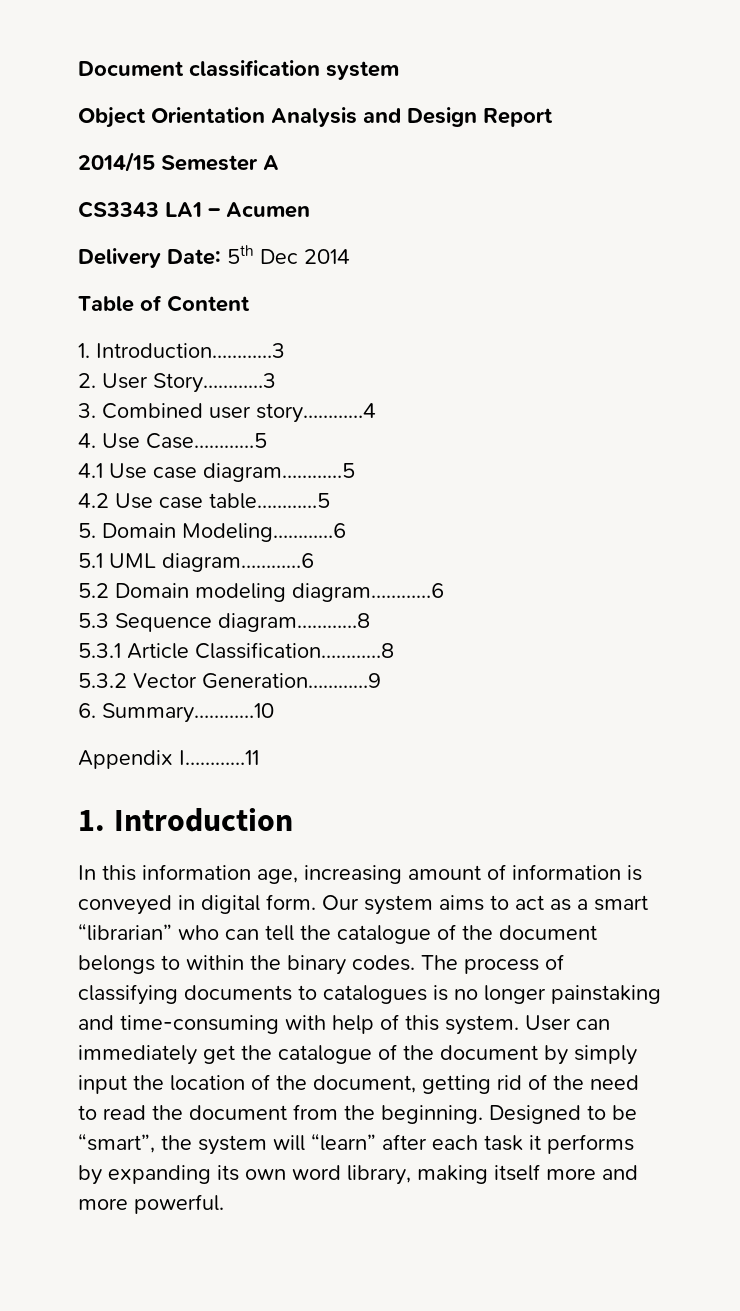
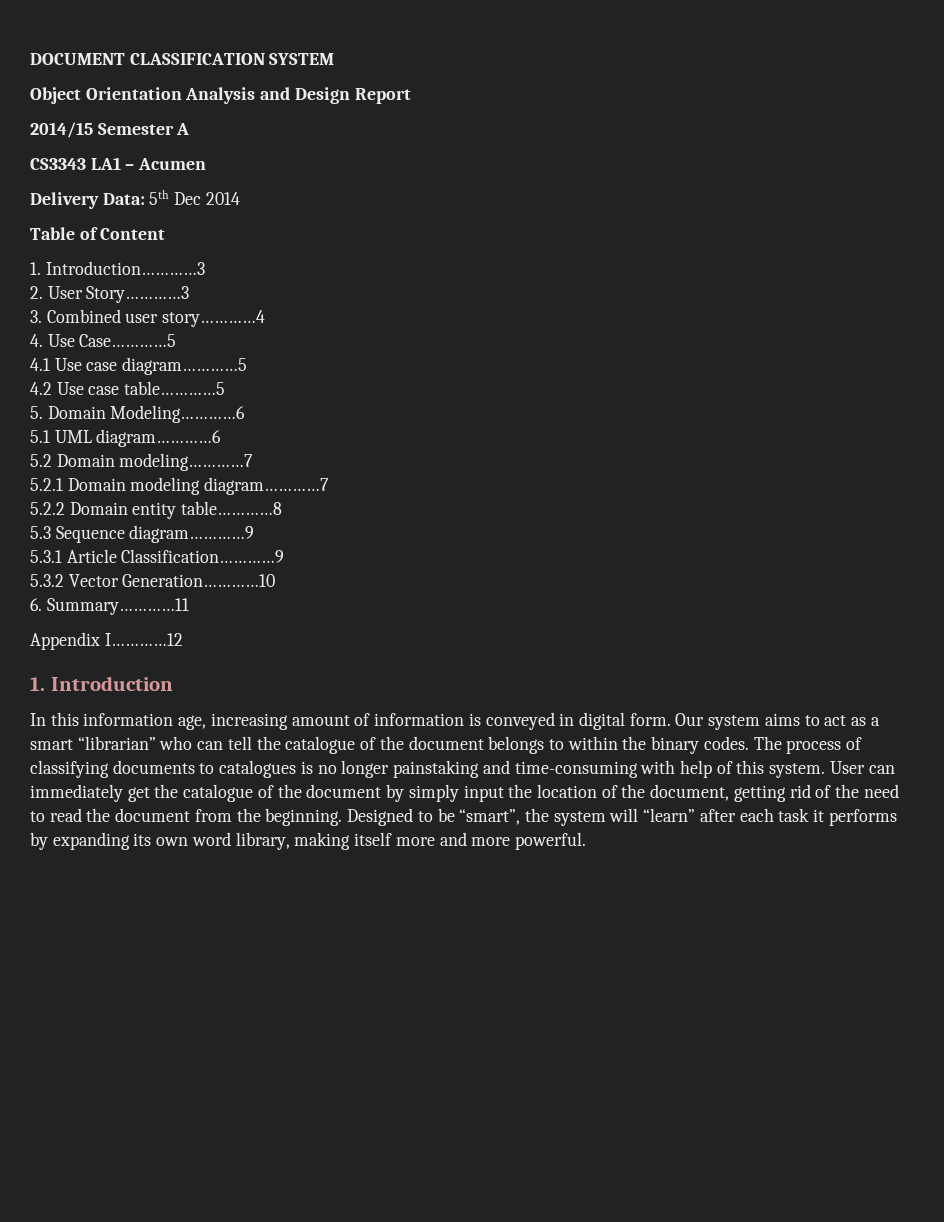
- Document classification system
+ DOCUMENT CLASSIFICATION SYSTEM
- Delivery Date: 5th Dec 2014
+ Delivery Data: 5th Dec 2014
- 5.2 Domain modeling diagram…………6
+ 5.2 Domain modeling…………7
+ 5.2.1 Domain modeling diagram…………7
+ 5.2.2 Domain entity table…………8
- 5.3 Sequence diagram…………8
+ 5.3 Sequence diagram…………9
- 5.3.1 Article Classification…………8
+ 5.3.1 Article Classification…………9
- 5.3.2 Vector Generation…………9
+ 5.3.2 Vector Generation…………10
- 6. Summary…………10
+ 6. Summary…………11
- Appendix I…………11
+ Appendix I…………12

